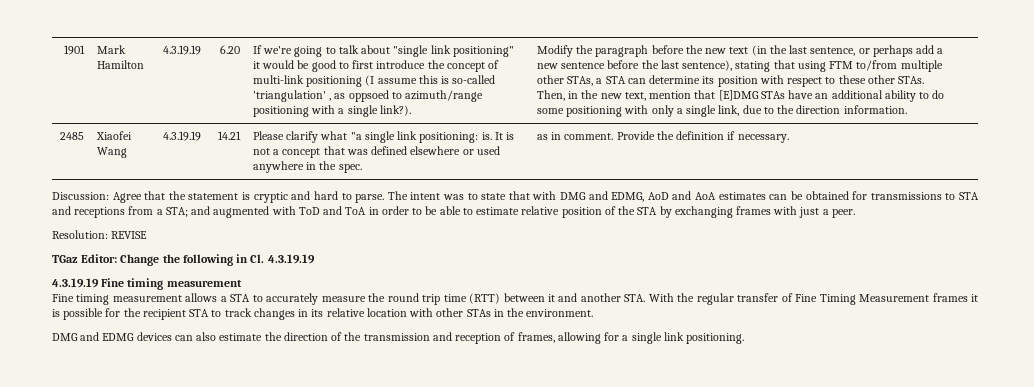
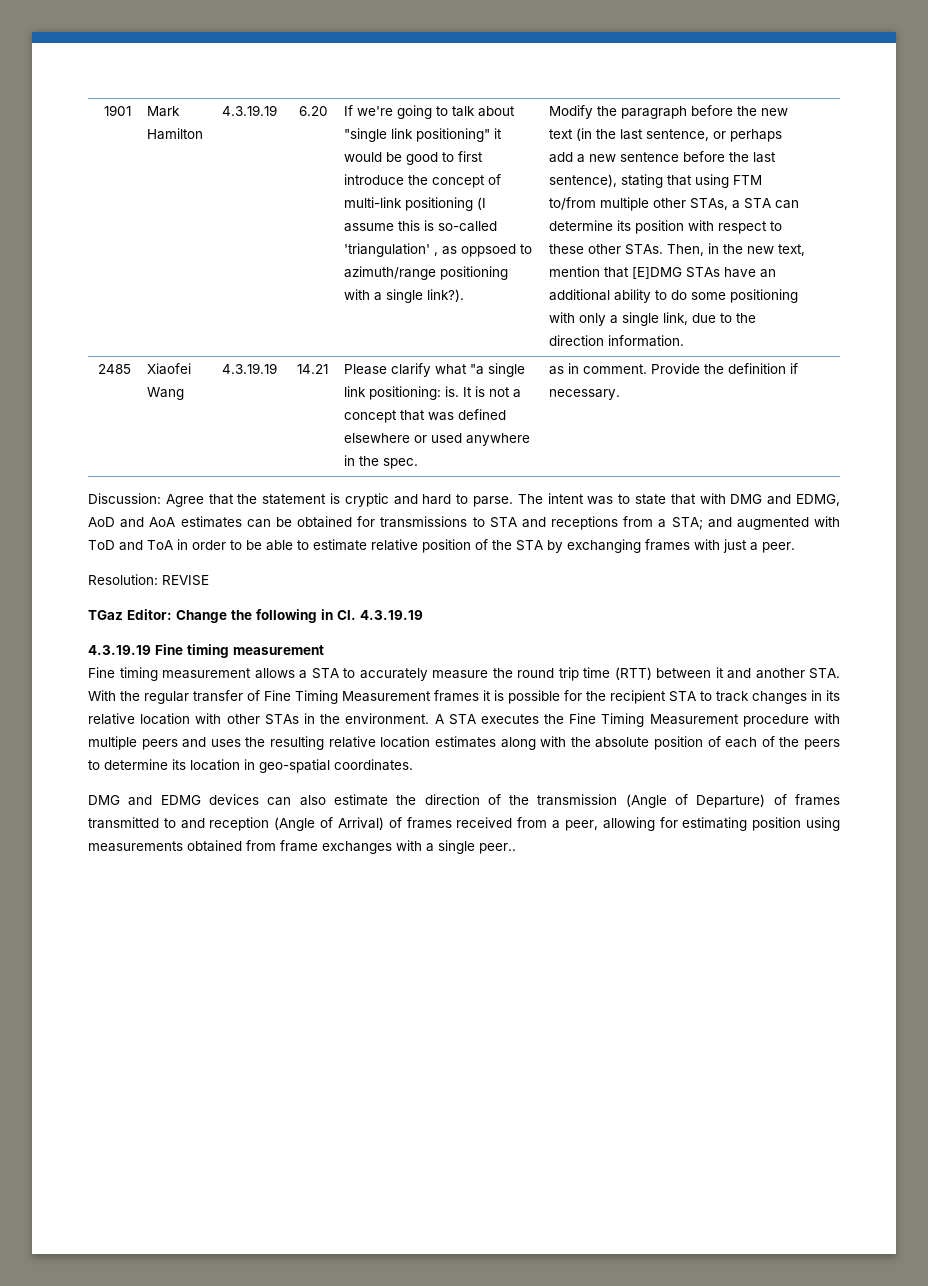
+ A STA executes the Fine Timing Measurement procedure with multiple peers and uses the resulting relative location estimates along with the absolute position of each of the peers to determine its location in geo-spatial coordinates.
- DMG and EDMG devices can also estimate the direction of the transmission and reception of frames, allowing for a single link positioning.
+ DMG and EDMG devices can also estimate the direction of the transmission (Angle of Departure) of frames transmitted to and reception (Angle of Arrival) of frames received from a peer, allowing for estimating position using measurements obtained from frame exchanges with a single peer..

